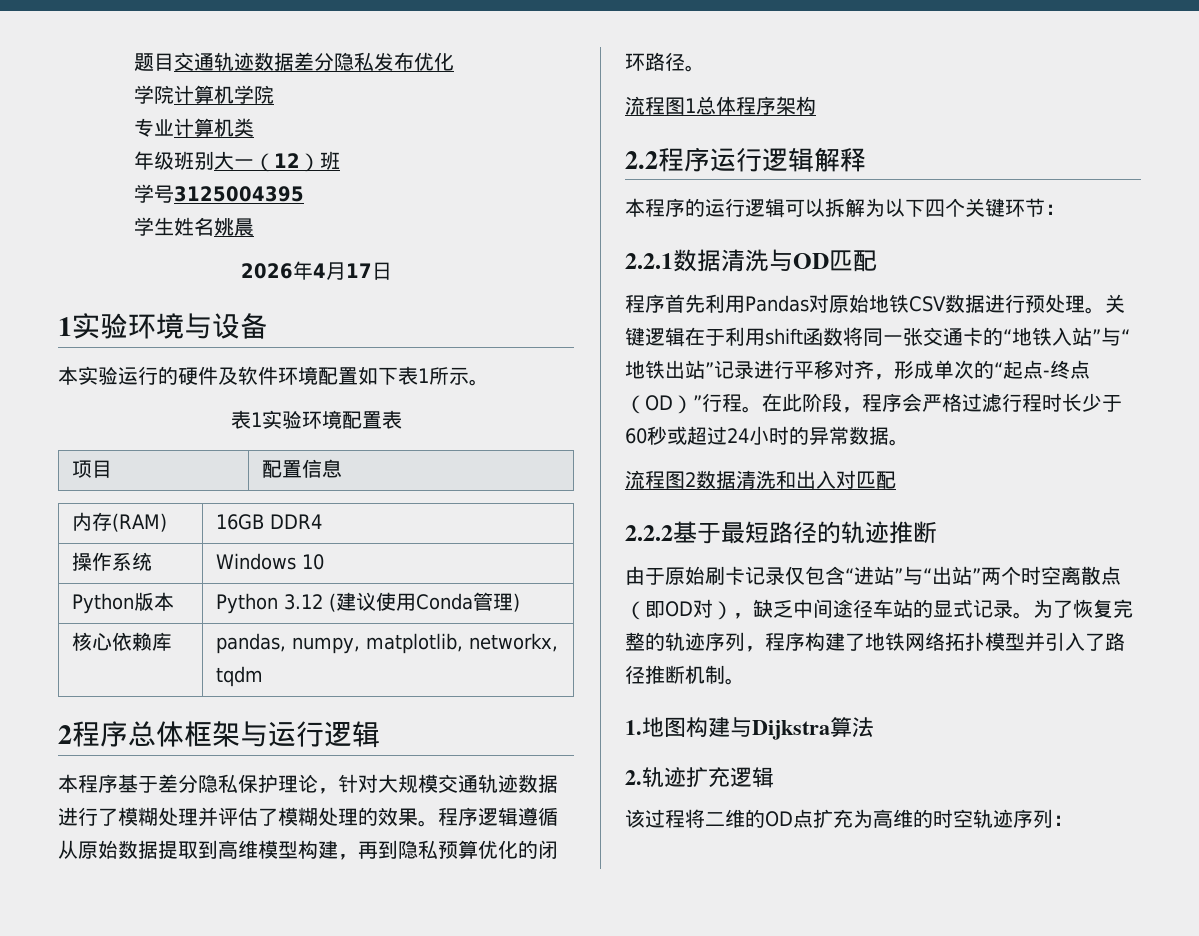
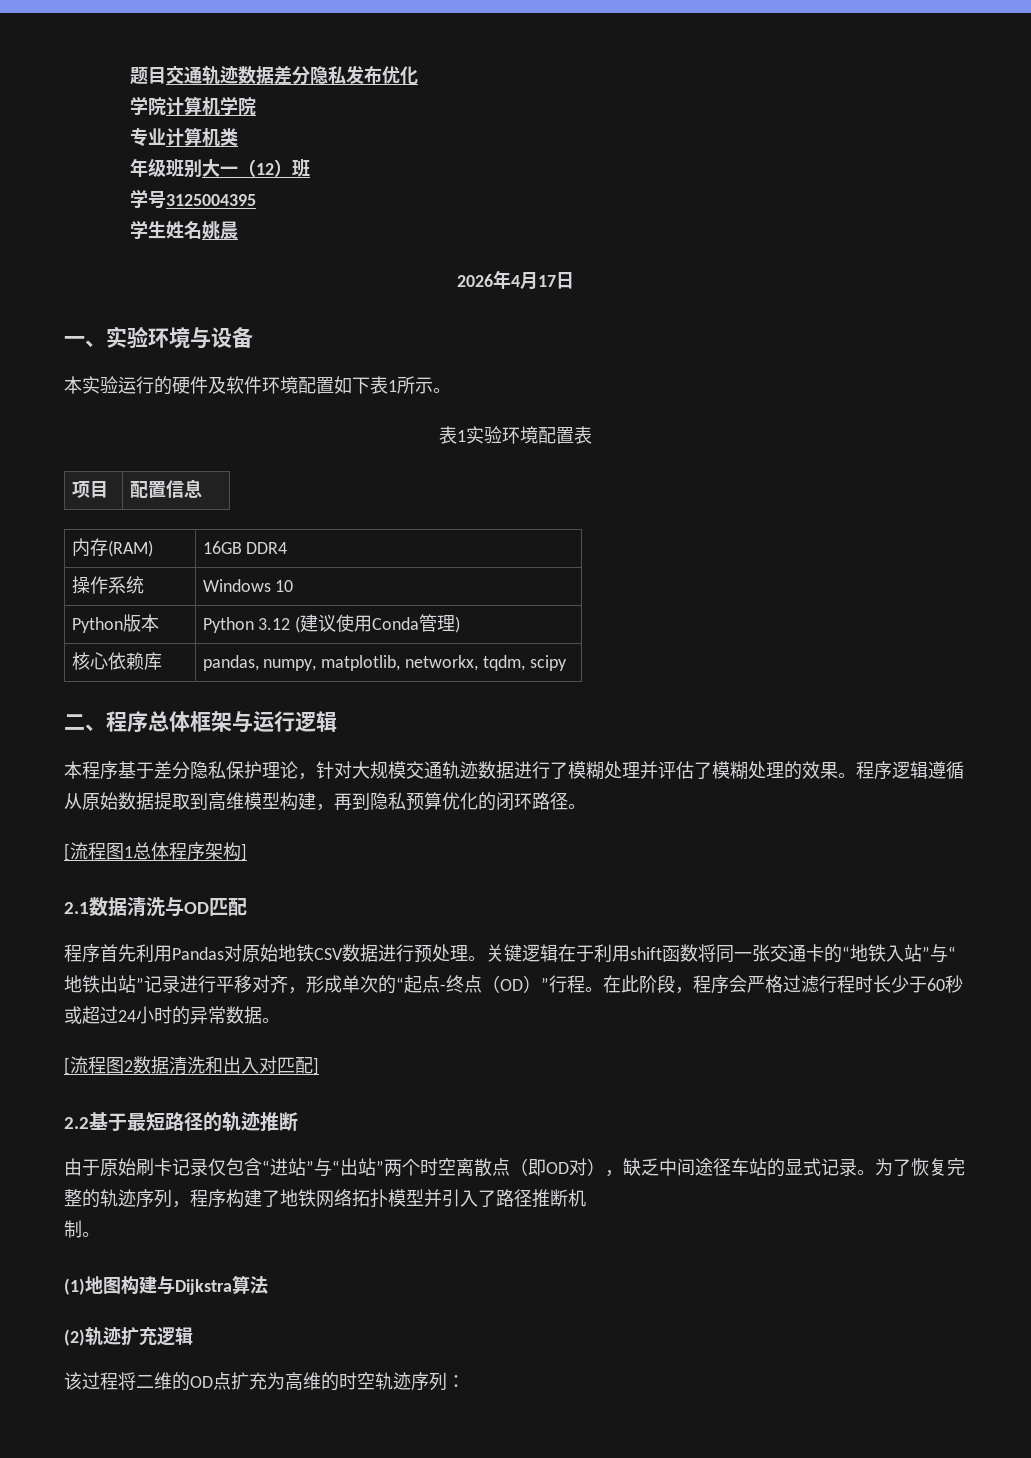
- 1实验环境与设备
+ 一、实验环境与设备
- 核心依赖库 | pandas, numpy, matplotlib, networkx, tqdm
- 2程序总体框架与运行逻辑
+ 核心依赖库 | pandas, numpy, matplotlib, networkx, tqdm, scipy
+ 二、程序总体框架与运行逻辑
- 流程图1总体程序架构
- 2.2程序运行逻辑解释
- 本程序的运行逻辑可以拆解为以下四个关键环节：
- 2.2.1数据清洗与OD匹配
+ [流程图1总体程序架构]
+ 2.1数据清洗与OD匹配
- 流程图2数据清洗和出入对匹配
- 2.2.2基于最短路径的轨迹推断
+ [流程图2数据清洗和出入对匹配]
+ 2.2基于最短路径的轨迹推断
- 为了恢复完整的轨迹序列，程序构建了地铁网络拓扑模型并引入了路径推断机制。
+ 为了恢复完整的轨迹序列，程序构建了地铁网络拓扑模型并引入了路径推断机
+ 制。
- 1.地图构建与Dijkstra算法
+ (1)地图构建与Dijkstra算法
- 2.轨迹扩充逻辑
+ (2)轨迹扩充逻辑

